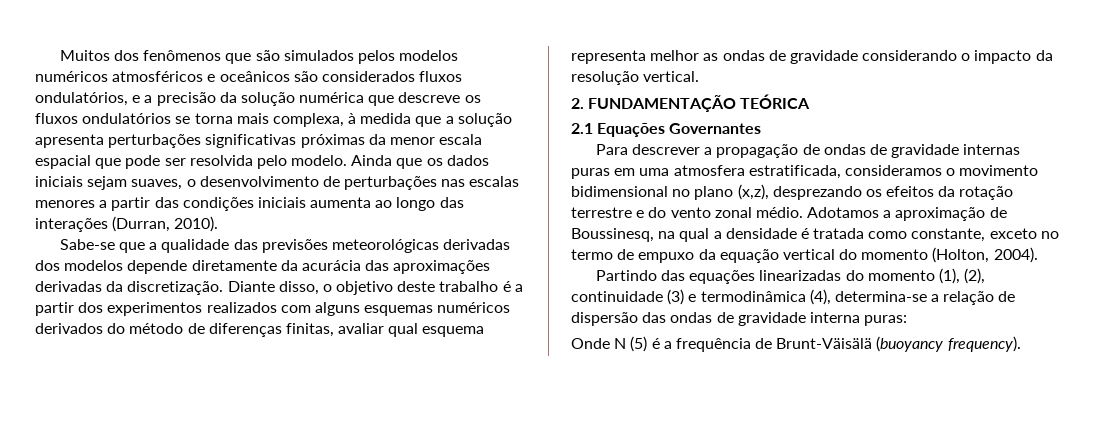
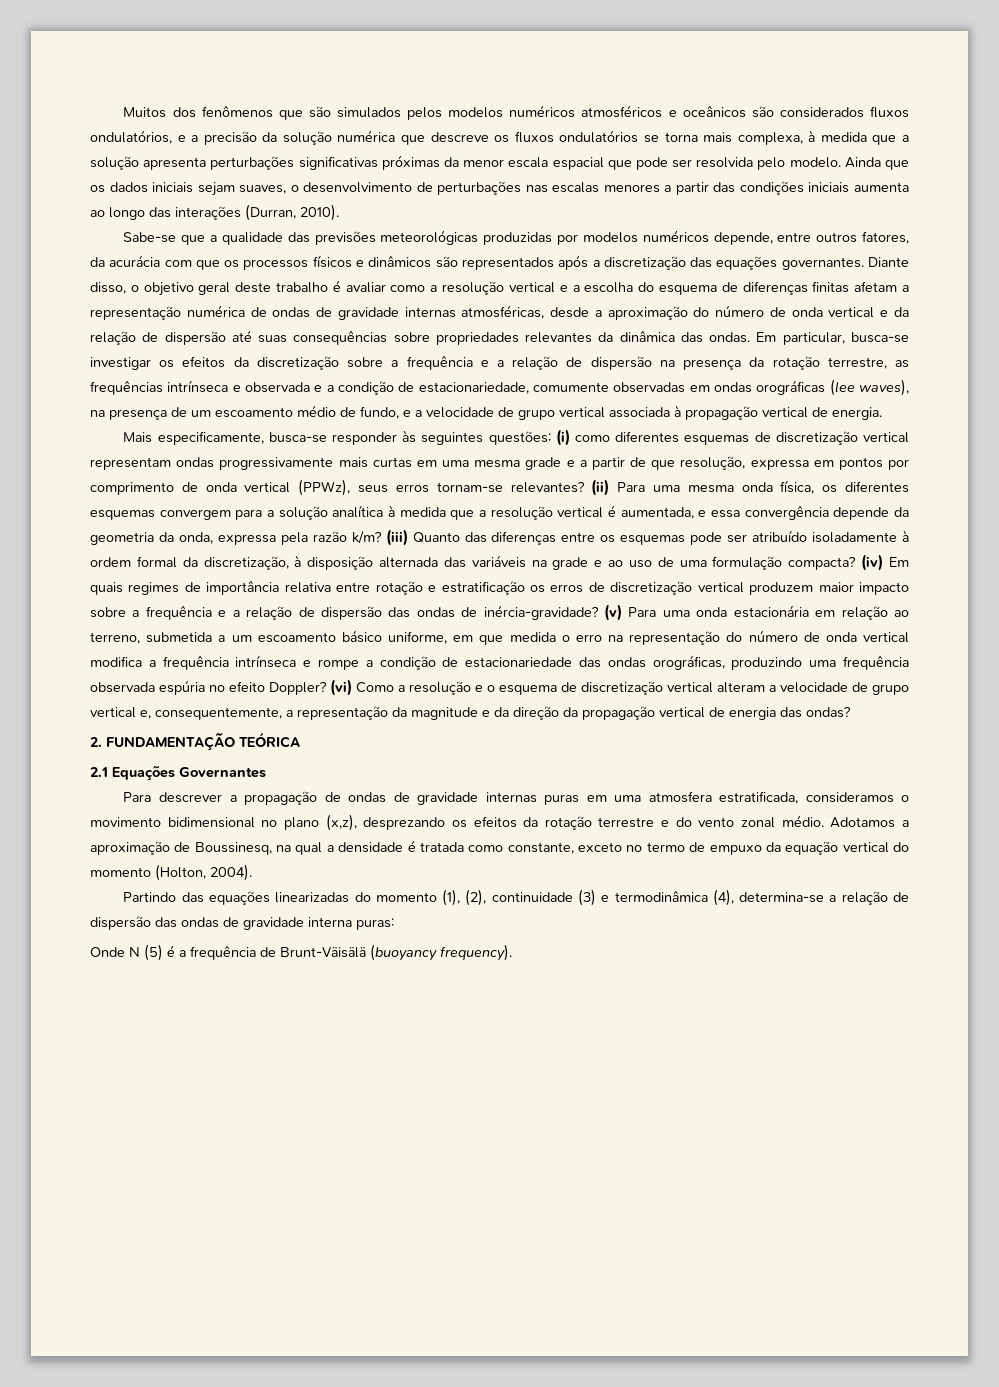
- Sabe-se que a qualidade das previsões meteorológicas derivadas dos modelos depende diretamente da acurácia das aproximações derivadas da discretização.
+ Sabe-se que a qualidade das previsões meteorológicas produzidas por modelos numéricos depende, entre outros fatores, da acurácia com que os processos físicos e dinâmicos são representados após a discretização das equações governantes.
- Diante disso, o objetivo deste trabalho é a partir dos experimentos realizados com alguns esquemas numéricos derivados do método de diferenças finitas, avaliar qual esquema representa melhor as ondas de gravidade considerando o impacto da resolução vertical.
+ Diante disso, o objetivo geral deste trabalho é avaliar como a resolução vertical e a escolha do esquema de diferenças finitas afetam a representação numérica de ondas de gravidade internas atmosféricas, desde a aproximação do número de onda vertical e da relação de dispersão até suas consequências sobre propriedades relevantes da dinâmica das ondas. Em particular, busca-se investigar os efeitos da discretização sobre a frequência e a relação de dispersão na presença da rotação terrestre, as frequências intrínseca e observada e a condição de estacionariedade, comumente observadas em ondas orográficas (lee waves), na presença de um escoamento médio de fundo, e a velocidade de grupo vertical associada à propagação vertical de energia.
+ Mais especificamente, busca-se responder às seguintes questões: (i) como diferentes esquemas de discretização vertical representam ondas progressivamente mais curtas em uma mesma grade e a partir de que resolução, expressa em pontos por comprimento de onda vertical (PPWz), seus erros tornam-se relevantes? (ii) Para uma mesma onda física, os diferentes esquemas convergem para a solução analítica à medida que a resolução vertical é aumentada, e essa convergência depende da geometria da onda, expressa pela razão k/m? (iii) Quanto das diferenças entre os esquemas pode ser atribuído isoladamente à ordem formal da discretização, à disposição alternada das variáveis na grade e ao uso de uma formulação compacta? (iv) Em quais regimes de importância relativa entre rotação e estratificação os erros de discretização vertical produzem maior impacto sobre a frequência e a relação de dispersão das ondas de inércia-gravidade? (v) Para uma onda estacionária em relação ao terreno, submetida a um escoamento básico uniforme, em que medida o erro na representação do número de onda vertical modifica a frequência intrínseca e rompe a condição de estacionariedade das ondas orográficas, produzindo uma frequência observada espúria no efeito Doppler? (vi) Como a resolução e o esquema de discretização vertical alteram a velocidade de grupo vertical e, consequentemente, a representação da magnitude e da direção da propagação vertical de energia das ondas?

